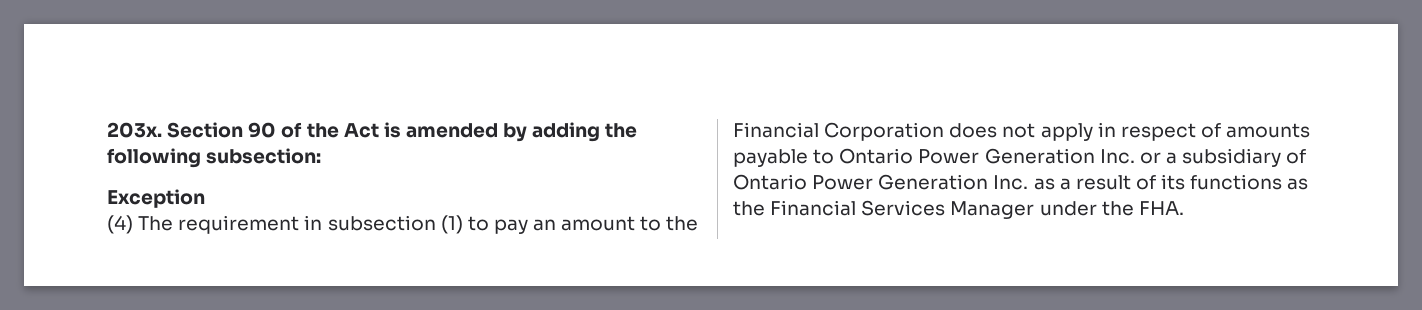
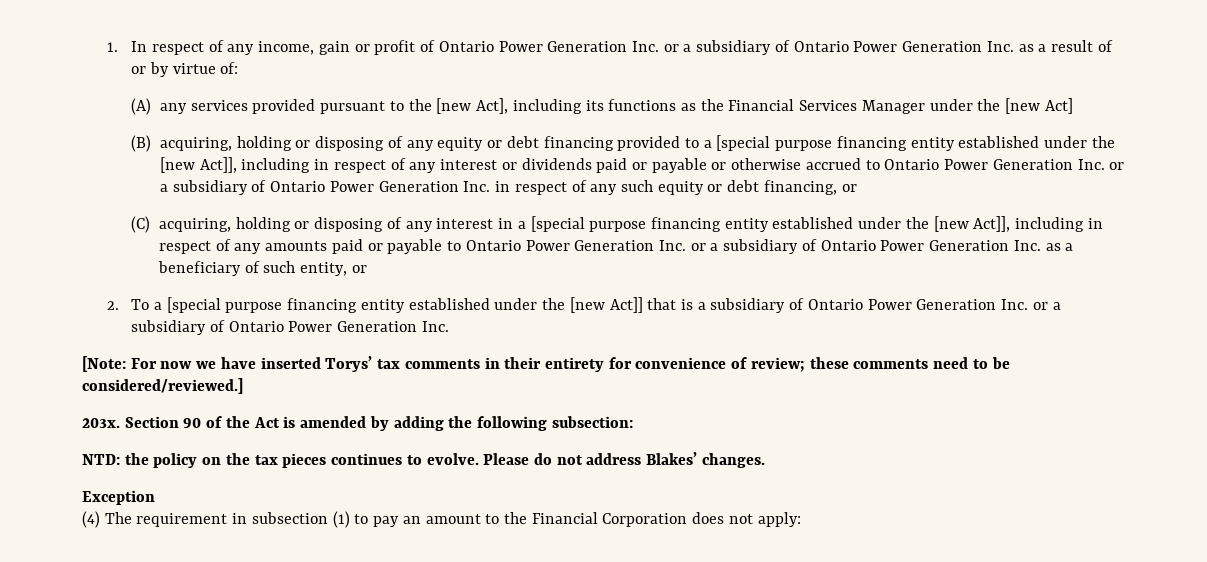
+ 1. In respect of any income, gain or profit of Ontario Power Generation Inc. or a subsidiary of Ontario Power Generation Inc. as a result of or by virtue of:
+ (A) any services provided pursuant to the [new Act], including its functions as the Financial Services Manager under the [new Act]
+ (B) acquiring, holding or disposing of any equity or debt financing provided to a [special purpose financing entity established under the [new Act]], including in respect of any interest or dividends paid or payable or otherwise accrued to Ontario Power Generation Inc. or a subsidiary of Ontario Power Generation Inc. in respect of any such equity or debt financing, or
+ (C) acquiring, holding or disposing of any interest in a [special purpose financing entity established under the [new Act]], including in respect of any amounts paid or payable to Ontario Power Generation Inc. or a subsidiary of Ontario Power Generation Inc. as a beneficiary of such entity, or
+ 2. To a [special purpose financing entity established under the [new Act]] that is a subsidiary of Ontario Power Generation Inc. or a subsidiary of Ontario Power Generation Inc.
+ [Note: For now we have inserted Torys’ tax comments in their entirety for convenience of review; these comments need to be considered/reviewed.]
+ NTD: the policy on the tax pieces continues to evolve. Please do not address Blakes’ changes.
- (4) The requirement in subsection (1) to pay an amount to the Financial Corporation does not apply in respect of amounts payable to Ontario Power Generation Inc. or a subsidiary of Ontario Power Generation Inc. as a result of its functions as the Financial Services Manager under the FHA.
+ (4) The requirement in subsection (1) to pay an amount to the Financial Corporation does not apply:

